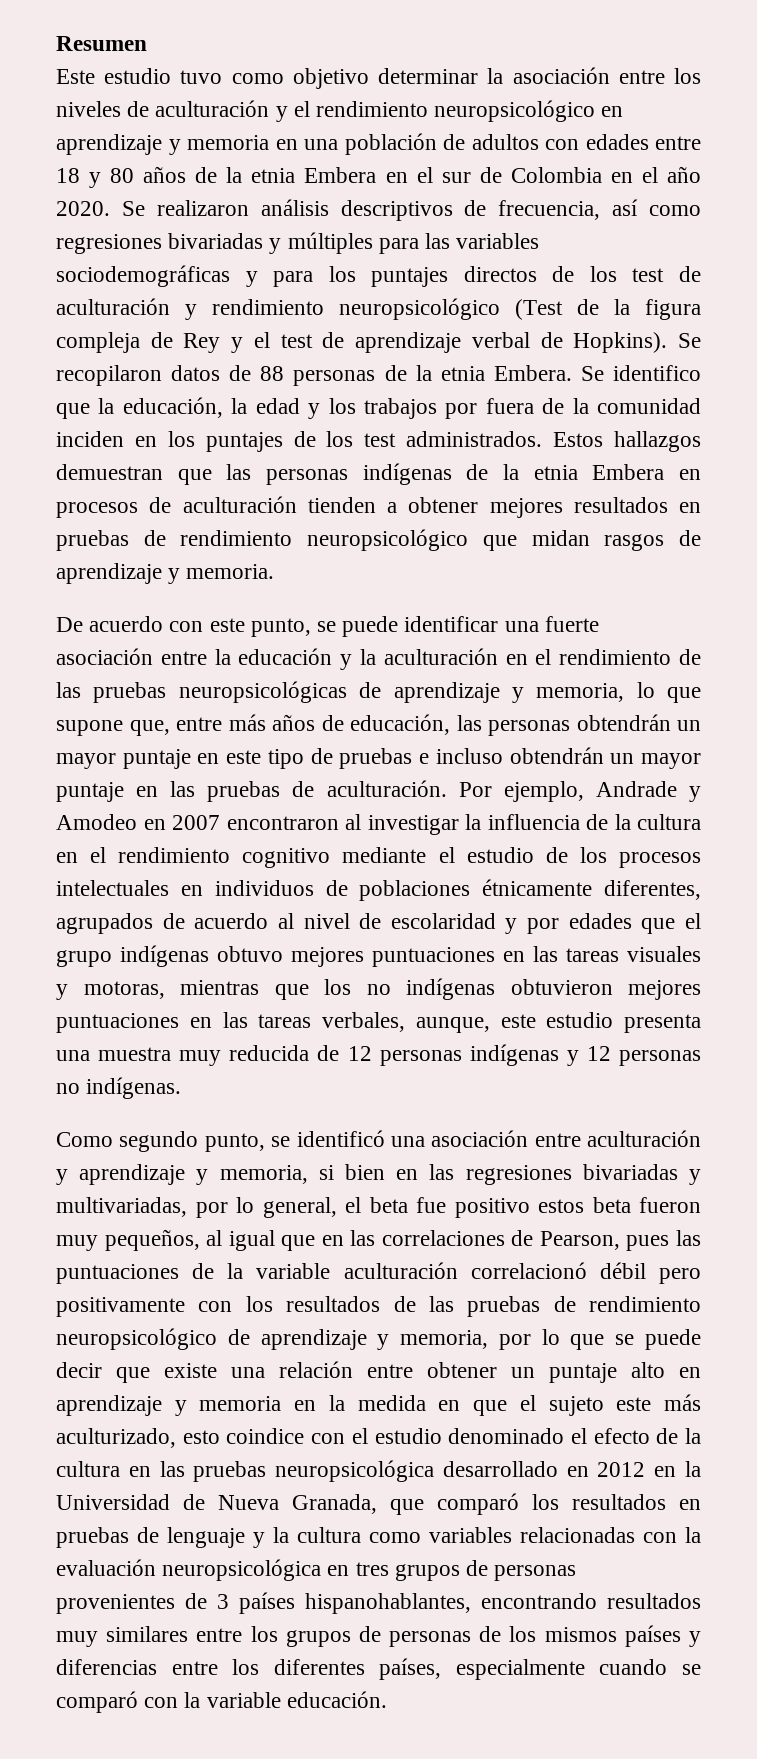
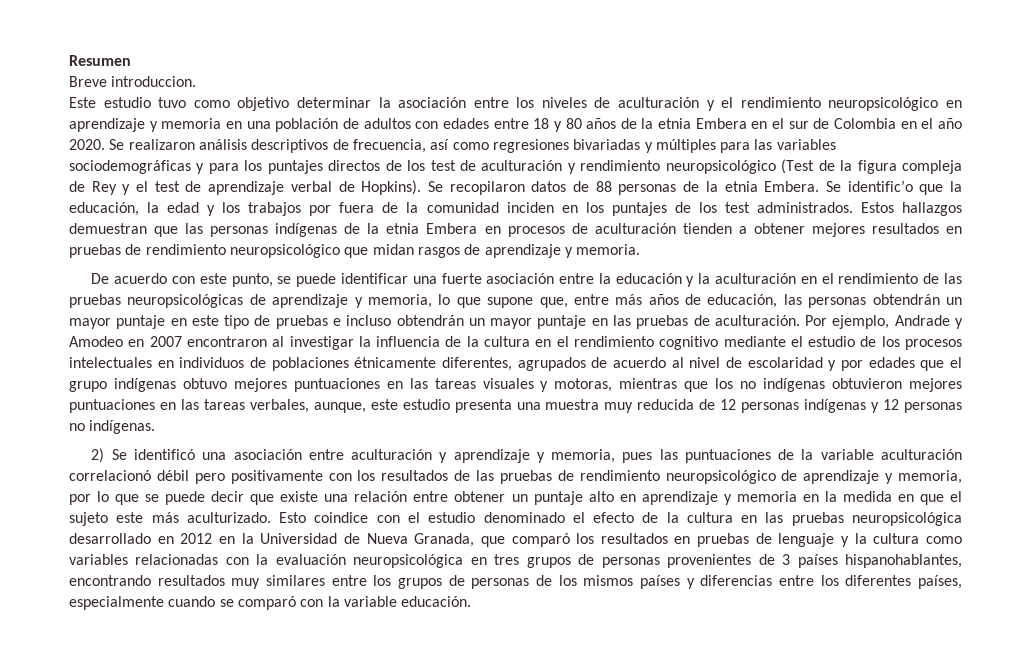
+ Breve introduccion.
- Se identifico que la educación, la edad y los trabajos por fuera de la comunidad inciden en los puntajes de los test administrados.
+ Se identific’o que la educación, la edad y los trabajos por fuera de la comunidad inciden en los puntajes de los test administrados.
- Como segundo punto, se identificó una asociación entre aculturación y aprendizaje y memoria, si bien en las regresiones bivariadas y multivariadas, por lo general, el beta fue positivo estos beta fueron muy pequeños, al igual que en las correlaciones de Pearson, pues las puntuaciones de la variable aculturación correlacionó débil pero positivamente con los resultados de las pruebas de rendimiento neuropsicológico de aprendizaje y memoria, por lo que se puede decir que existe una relación entre obtener un puntaje alto en aprendizaje y memoria en la medida en que el sujeto este más aculturizado, esto coindice con el estudio denominado el efecto de la cultura en las pruebas neuropsicológica desarrollado en 2012 en la Universidad de Nueva Granada, que comparó los resultados en pruebas de lenguaje y la cultura como variables relacionadas con la evaluación neuropsicológica en tres grupos de personas provenientes de 3 países hispanohablantes, encontrando resultados muy similares entre los grupos de personas de los mismos países y diferencias entre los diferentes países, especialmente cuando se comparó con la variable educación.
+ 2) Se identificó una asociación entre aculturación y aprendizaje y memoria, pues las puntuaciones de la variable aculturación correlacionó débil pero positivamente con los resultados de las pruebas de rendimiento neuropsicológico de aprendizaje y memoria, por lo que se puede decir que existe una relación entre obtener un puntaje alto en aprendizaje y memoria en la medida en que el sujeto este más aculturizado. Esto coindice con el estudio denominado el efecto de la cultura en las pruebas neuropsicológica desarrollado en 2012 en la Universidad de Nueva Granada, que comparó los resultados en pruebas de lenguaje y la cultura como variables relacionadas con la evaluación neuropsicológica en tres grupos de personas provenientes de 3 países hispanohablantes, encontrando resultados muy similares entre los grupos de personas de los mismos países y diferencias entre los diferentes países, especialmente cuando se comparó con la variable educación.

